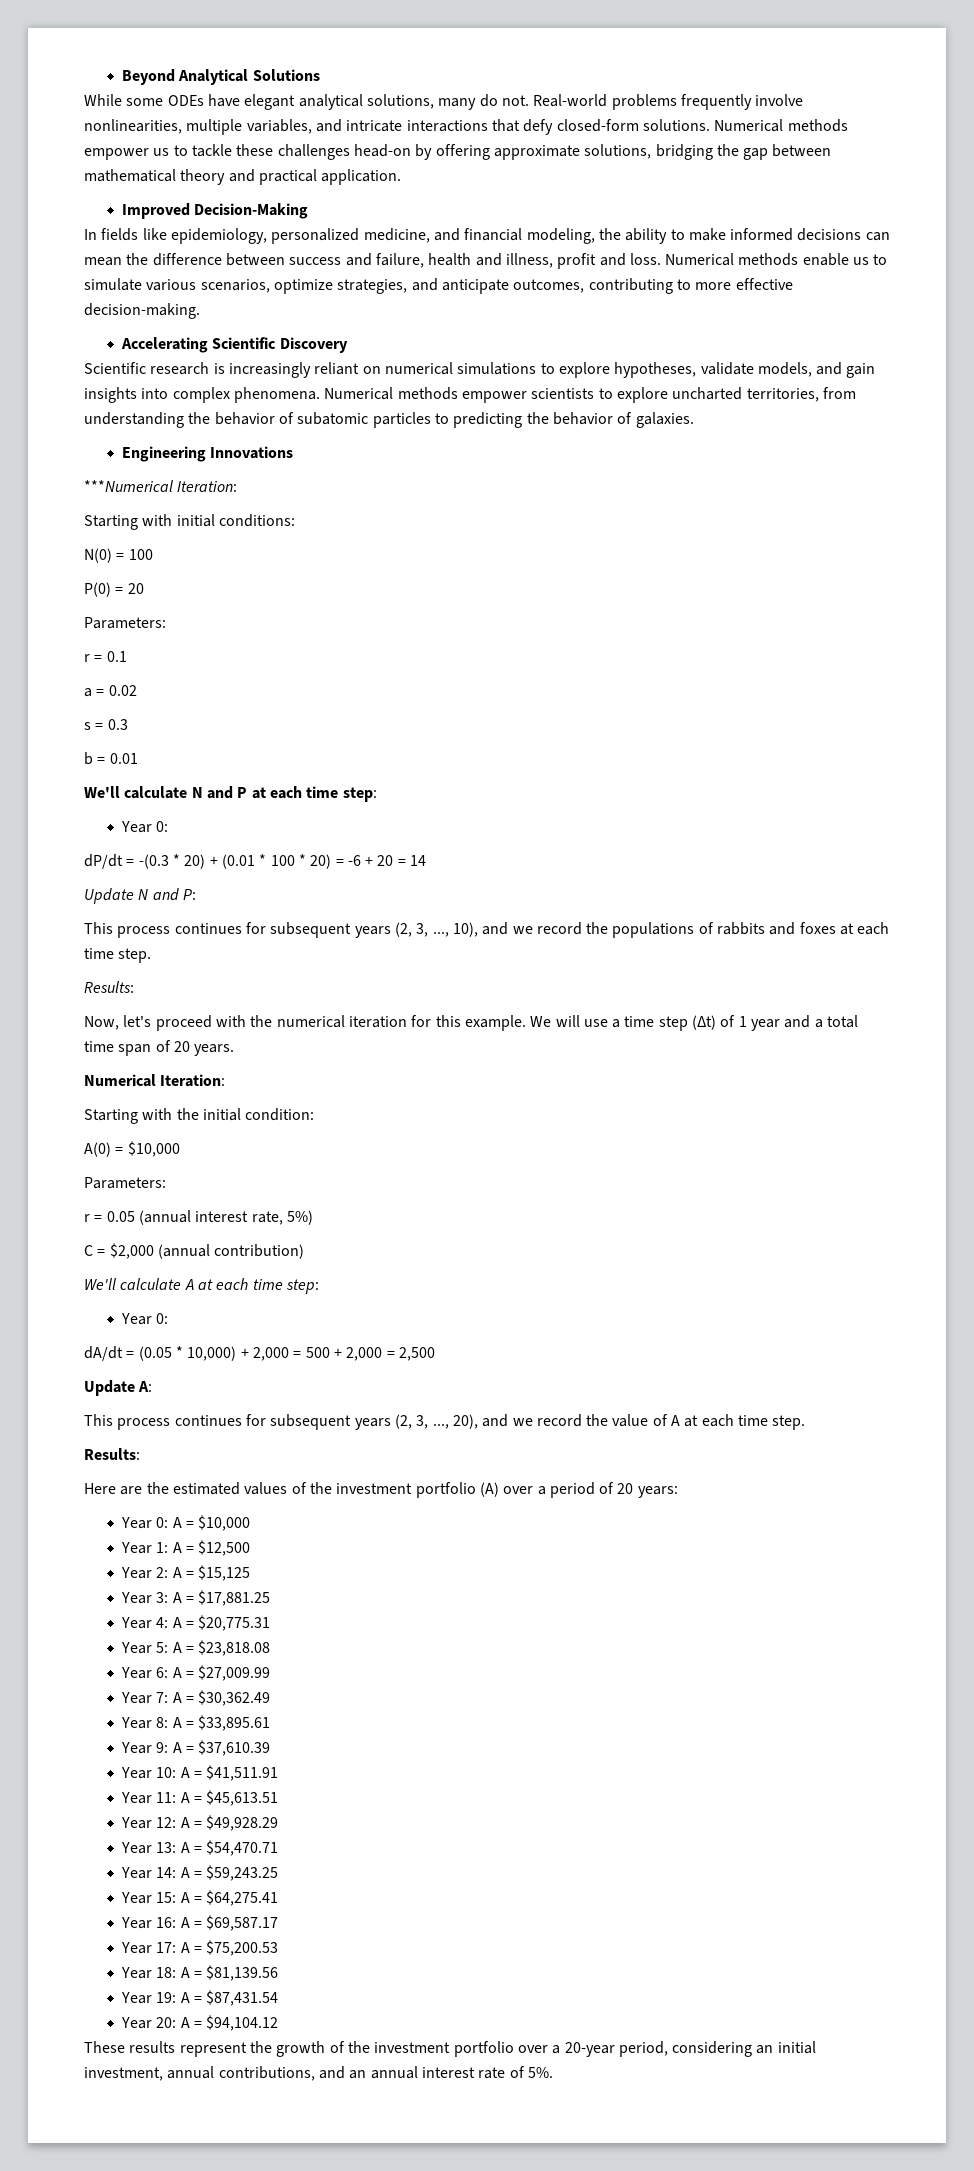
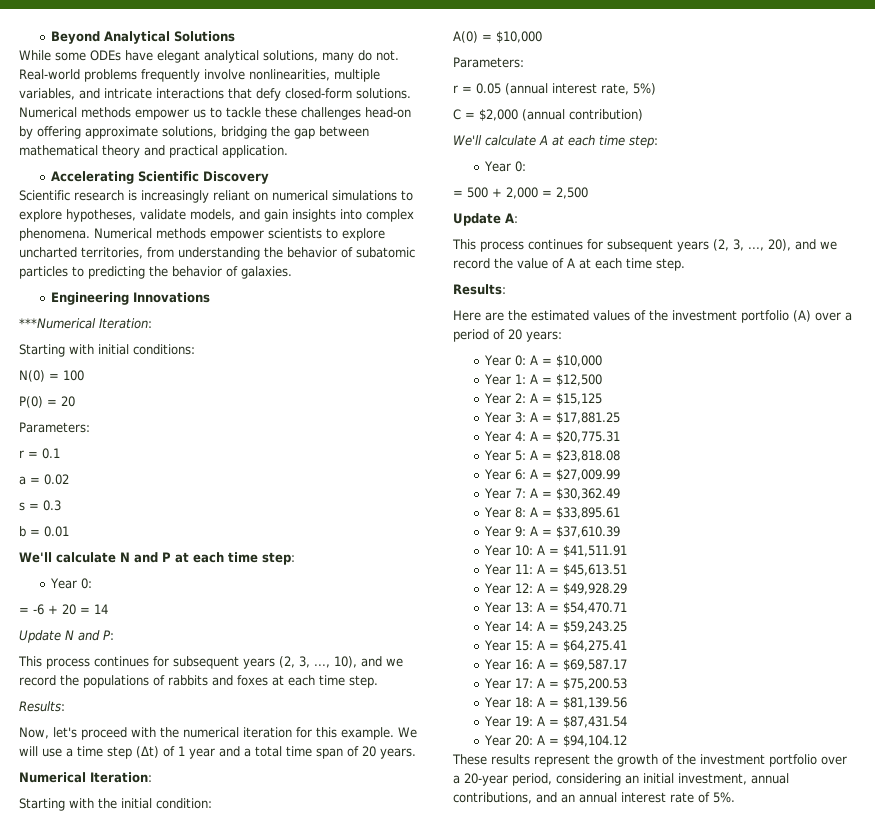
- Improved Decision-Making
- In fields like epidemiology, personalized medicine, and financial modeling, the ability to make informed decisions can mean the difference between success and failure, health and illness, profit and loss. Numerical methods enable us to simulate various scenarios, optimize strategies, and anticipate outcomes, contributing to more effective decision-making.
- dP/dt = -(0.3 * 20) + (0.01 * 100 * 20) = -6 + 20 = 14
+ = -6 + 20 = 14
- dA/dt = (0.05 * 10,000) + 2,000 = 500 + 2,000 = 2,500
+ = 500 + 2,000 = 2,500

